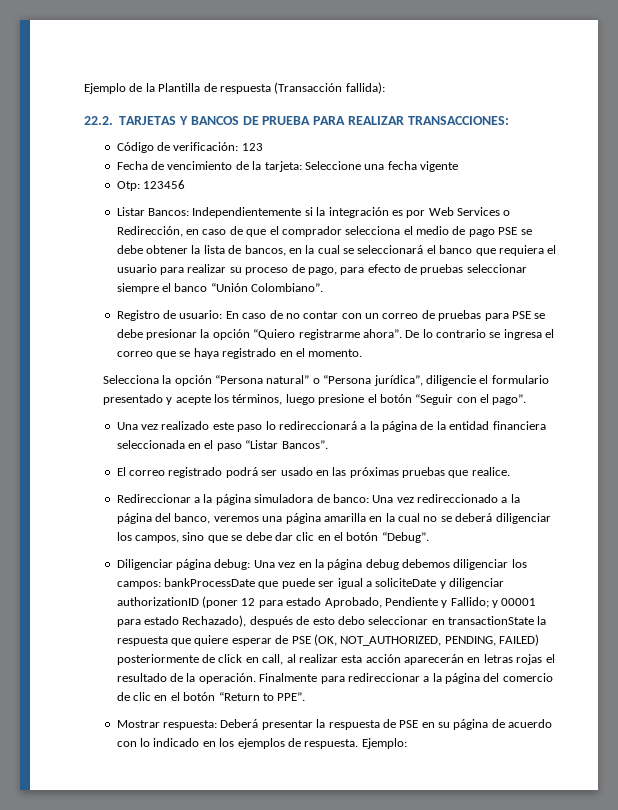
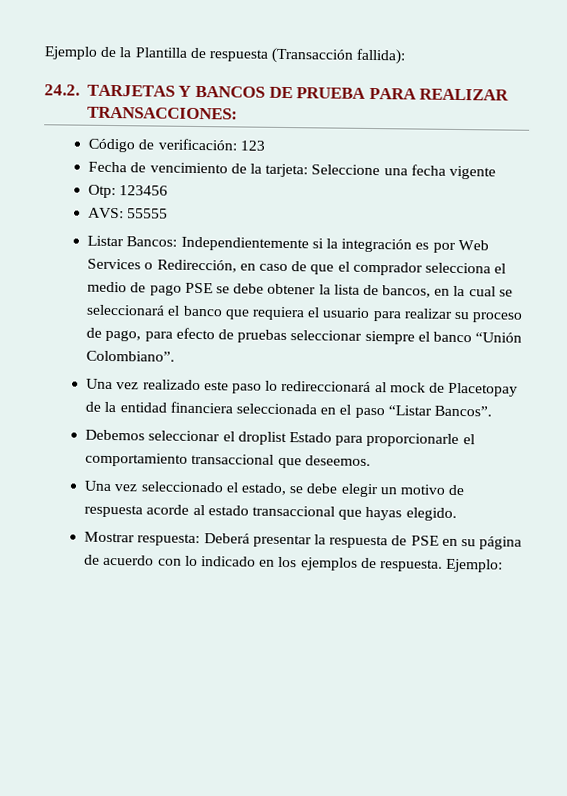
- 22.2. TARJETAS Y BANCOS DE PRUEBA PARA REALIZAR TRANSACCIONES:
+ 24.2. TARJETAS Y BANCOS DE PRUEBA PARA REALIZAR TRANSACCIONES:
+ AVS: 55555
- Registro de usuario: En caso de no contar con un correo de pruebas para PSE se debe presionar la opción “Quiero registrarme ahora”. De lo contrario se ingresa el correo que se haya registrado en el momento.
- Selecciona la opción “Persona natural” o “Persona jurídica”, diligencie el formulario presentado y acepte los términos, luego presione el botón “Seguir con el pago”.
- Una vez realizado este paso lo redireccionará a la página de la entidad financiera seleccionada en el paso “Listar Bancos”.
+ Una vez realizado este paso lo redireccionará al mock de Placetopay de la entidad financiera seleccionada en el paso “Listar Bancos”.
- El correo registrado podrá ser usado en las próximas pruebas que realice.
- Redireccionar a la página simuladora de banco: Una vez redireccionado a la página del banco, veremos una página amarilla en la cual no se deberá diligenciar los campos, sino que se debe dar clic en el botón “Debug”.
- Diligenciar página debug: Una vez en la página debug debemos diligenciar los campos: bankProcessDate que puede ser igual a soliciteDate y diligenciar authorizationID (poner 12 para estado Aprobado, Pendiente y Fallido; y 00001 para estado Rechazado), después de esto debo seleccionar en transactionState la respuesta que quiere esperar de PSE (OK, NOT_AUTHORIZED, PENDING, FAILED) posteriormente de click en call, al realizar esta acción aparecerán en letras rojas el resultado de la operación. Finalmente para redireccionar a la página del comercio de clic en el botón “Return to PPE”.
+ Debemos seleccionar el droplist Estado para proporcionarle el comportamiento transaccional que deseemos.
+ Una vez seleccionado el estado, se debe elegir un motivo de respuesta acorde al estado transaccional que hayas elegido.

